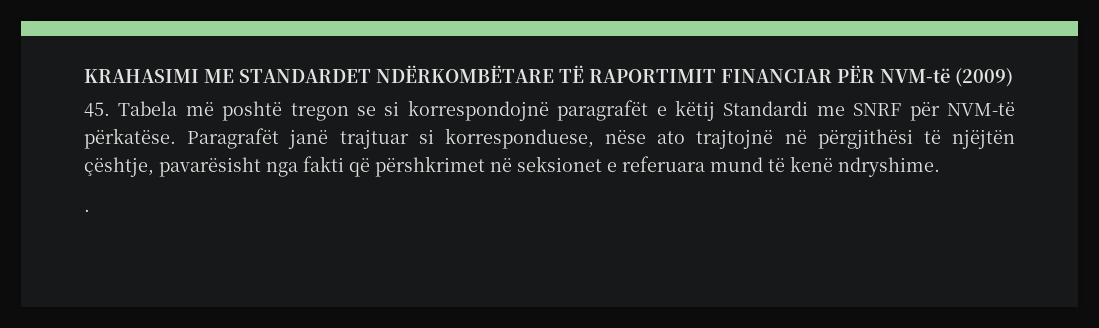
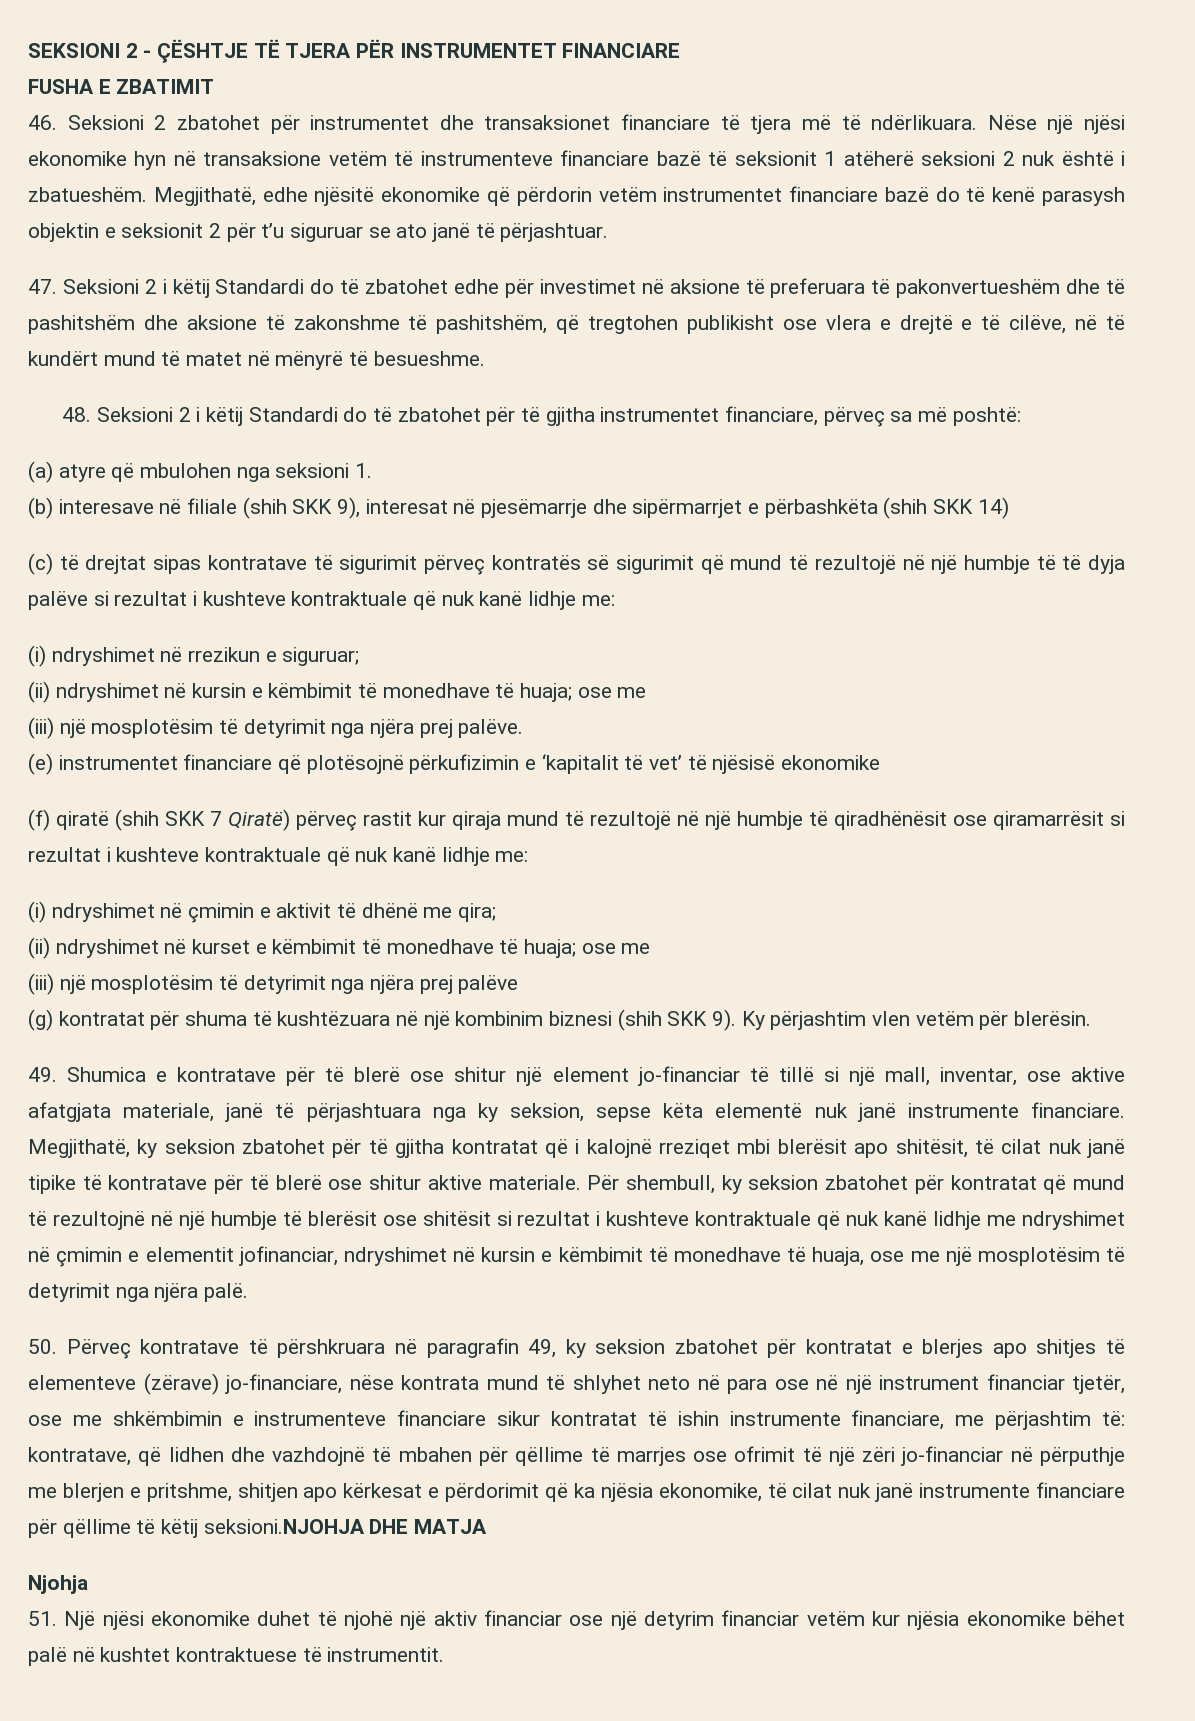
- KRAHASIMI ME STANDARDET NDЁRKOMBЁTARE TЁ RAPORTIMIT FINANCIAR PËR NVM-të (2009)
- 45. Tabela më poshtë tregon se si korrespondojnë paragrafët e këtij Standardi me SNRF për NVM-të përkatëse. Paragrafët janë trajtuar si korresponduese, nëse ato trajtojnë në përgjithësi të njëjtën çështje, pavarësisht nga fakti që përshkrimet në seksionet e referuara mund të kenë ndryshime.
- .
+ SEKSIONI 2 - ÇËSHTJE TË TJERA PËR INSTRUMENTET FINANCIARE
+ FUSHA E ZBATIMIT
+ 46. Seksioni 2 zbatohet për instrumentet dhe transaksionet financiare të tjera më të ndërlikuara. Nëse një njësi ekonomike hyn në transaksione vetëm të instrumenteve financiare bazë të seksionit 1 atëherë seksioni 2 nuk është i zbatueshëm. Megjithatë, edhe njësitë ekonomike që përdorin vetëm instrumentet financiare bazë do të kenë parasysh objektin e seksionit 2 për t’u siguruar se ato janë të përjashtuar.
+ 47. Seksioni 2 i këtij Standardi do të zbatohet edhe për investimet në aksione të preferuara të pakonvertueshëm dhe të pashitshëm dhe aksione të zakonshme të pashitshëm, që tregtohen publikisht ose vlera e drejtë e të cilëve, në të kundërt mund të matet në mënyrë të besueshme.
+ 48. Seksioni 2 i këtij Standardi do të zbatohet për të gjitha instrumentet financiare, përveç sa më poshtë:
+ (a) atyre që mbulohen nga seksioni 1.
+ (b) interesave në filiale (shih SKK 9), interesat në pjesëmarrje dhe sipërmarrjet e përbashkëta (shih SKK 14)
+ (c) të drejtat sipas kontratave të sigurimit përveç kontratës së sigurimit që mund të rezultojë në një humbje të të dyja palëve si rezultat i kushteve kontraktuale që nuk kanë lidhje me:
+ (i) ndryshimet në rrezikun e siguruar;
+ (ii) ndryshimet në kursin e këmbimit të monedhave të huaja; ose me
+ (iii) një mosplotësim të detyrimit nga njëra prej palëve.
+ (e) instrumentet financiare që plotësojnë përkufizimin e ‘kapitalit të vet’ të njësisë ekonomike
+ (f) qiratë (shih SKK 7 Qiratë) përveç rastit kur qiraja mund të rezultojë në një humbje të qiradhënësit ose qiramarrësit si rezultat i kushteve kontraktuale që nuk kanë lidhje me:
+ (i) ndryshimet në çmimin e aktivit të dhënë me qira;
+ (ii) ndryshimet në kurset e këmbimit të monedhave të huaja; ose me
+ (iii) një mosplotësim të detyrimit nga njëra prej palëve
+ (g) kontratat për shuma të kushtëzuara në një kombinim biznesi (shih SKK 9). Ky përjashtim vlen vetëm për blerësin.
+ 49. Shumica e kontratave për të blerë ose shitur një element jo-financiar të tillë si një mall, inventar, ose aktive afatgjata materiale, janë të përjashtuara nga ky seksion, sepse këta elementë nuk janë instrumente financiare. Megjithatë, ky seksion zbatohet për të gjitha kontratat që i kalojnë rreziqet mbi blerësit apo shitësit, të cilat nuk janë tipike të kontratave për të blerë ose shitur aktive materiale. Për shembull, ky seksion zbatohet për kontratat që mund të rezultojnë në një humbje të blerësit ose shitësit si rezultat i kushteve kontraktuale që nuk kanë lidhje me ndryshimet në çmimin e elementit jofinanciar, ndryshimet në kursin e këmbimit të monedhave të huaja, ose me një mosplotësim të detyrimit nga njëra palë.
+ 50. Përveç kontratave të përshkruara në paragrafin 49, ky seksion zbatohet për kontratat e blerjes apo shitjes të elementeve (zërave) jo-financiare, nëse kontrata mund të shlyhet neto në para ose në një instrument financiar tjetër, ose me shkëmbimin e instrumenteve financiare sikur kontratat të ishin instrumente financiare, me përjashtim të: kontratave, që lidhen dhe vazhdojnë të mbahen për qëllime të marrjes ose ofrimit të një zëri jo-financiar në përputhje me blerjen e pritshme, shitjen apo kërkesat e përdorimit që ka njësia ekonomike, të cilat nuk janë instrumente financiare për qëllime të këtij seksioni.NJOHJA DHE MATJA
+ Njohja
+ 51. Një njësi ekonomike duhet të njohë një aktiv financiar ose një detyrim financiar vetëm kur njësia ekonomike bëhet palë në kushtet kontraktuese të instrumentit.

